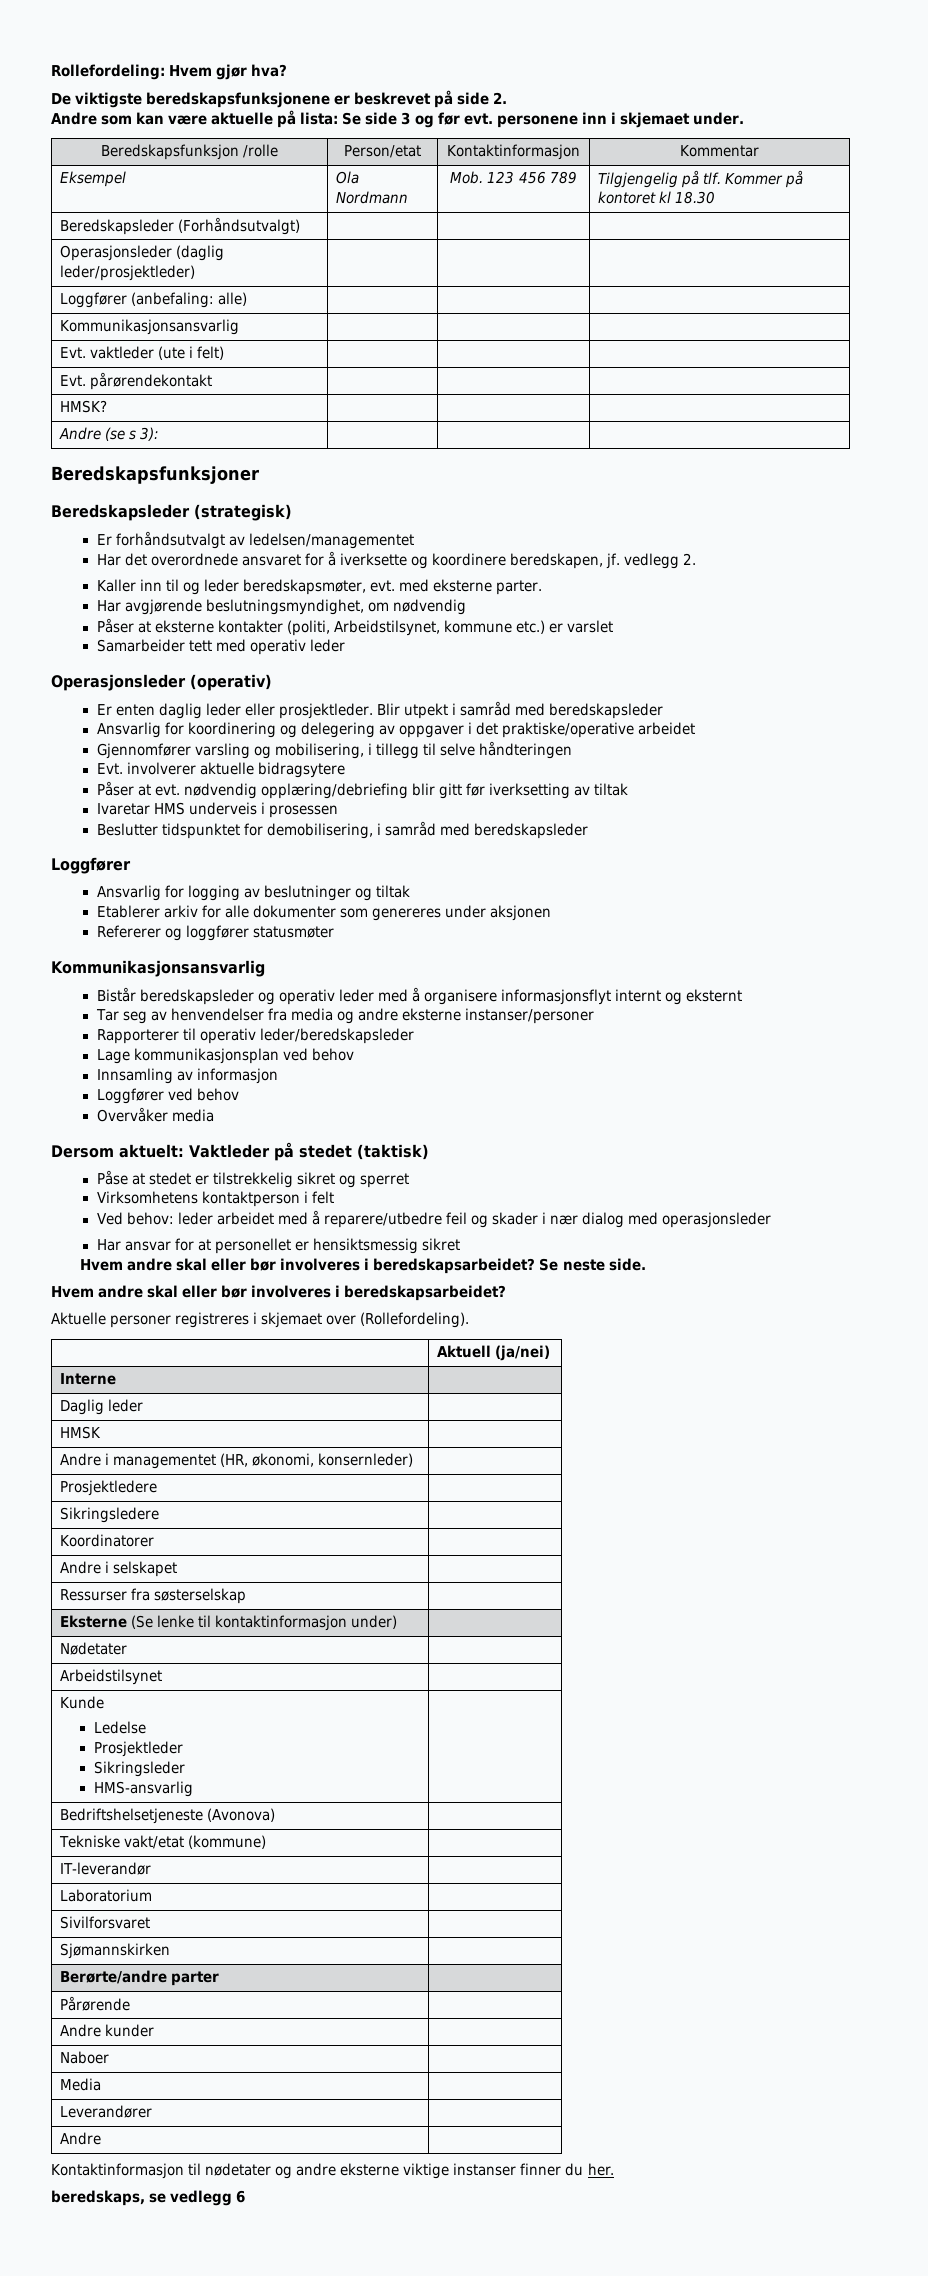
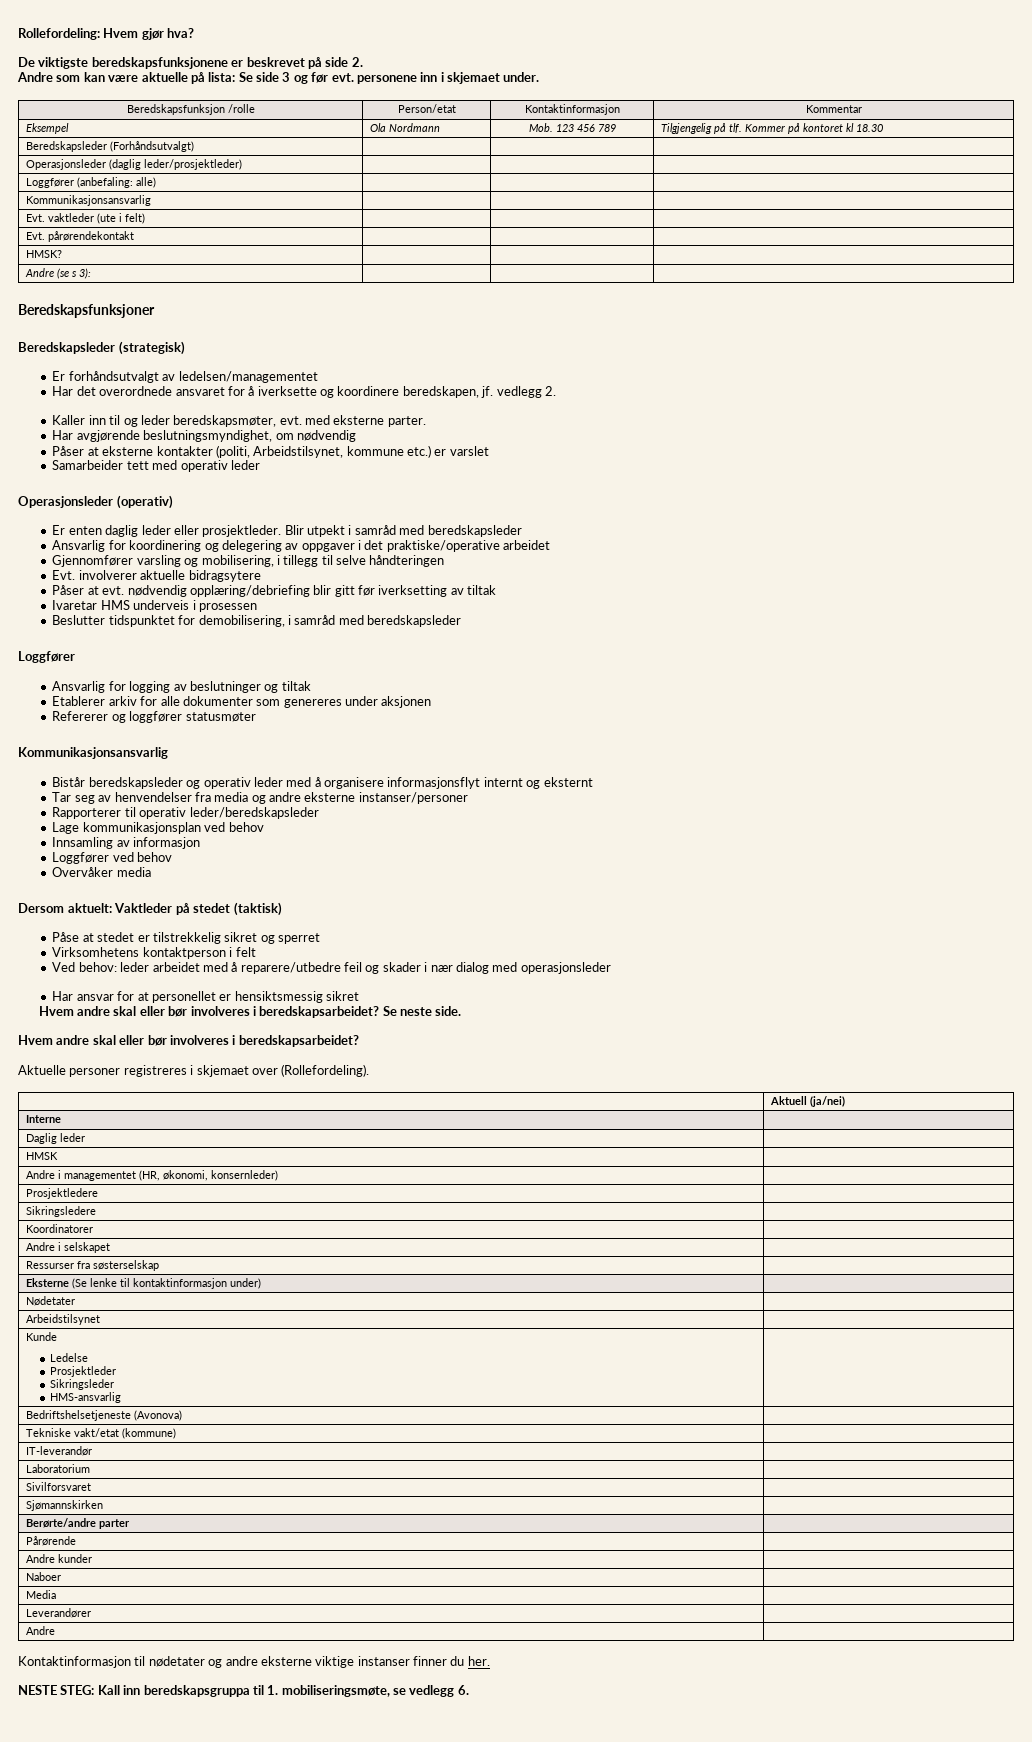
- beredskaps, se vedlegg 6
+ NESTE STEG: Kall inn beredskapsgruppa til 1. mobiliseringsmøte, se vedlegg 6.

